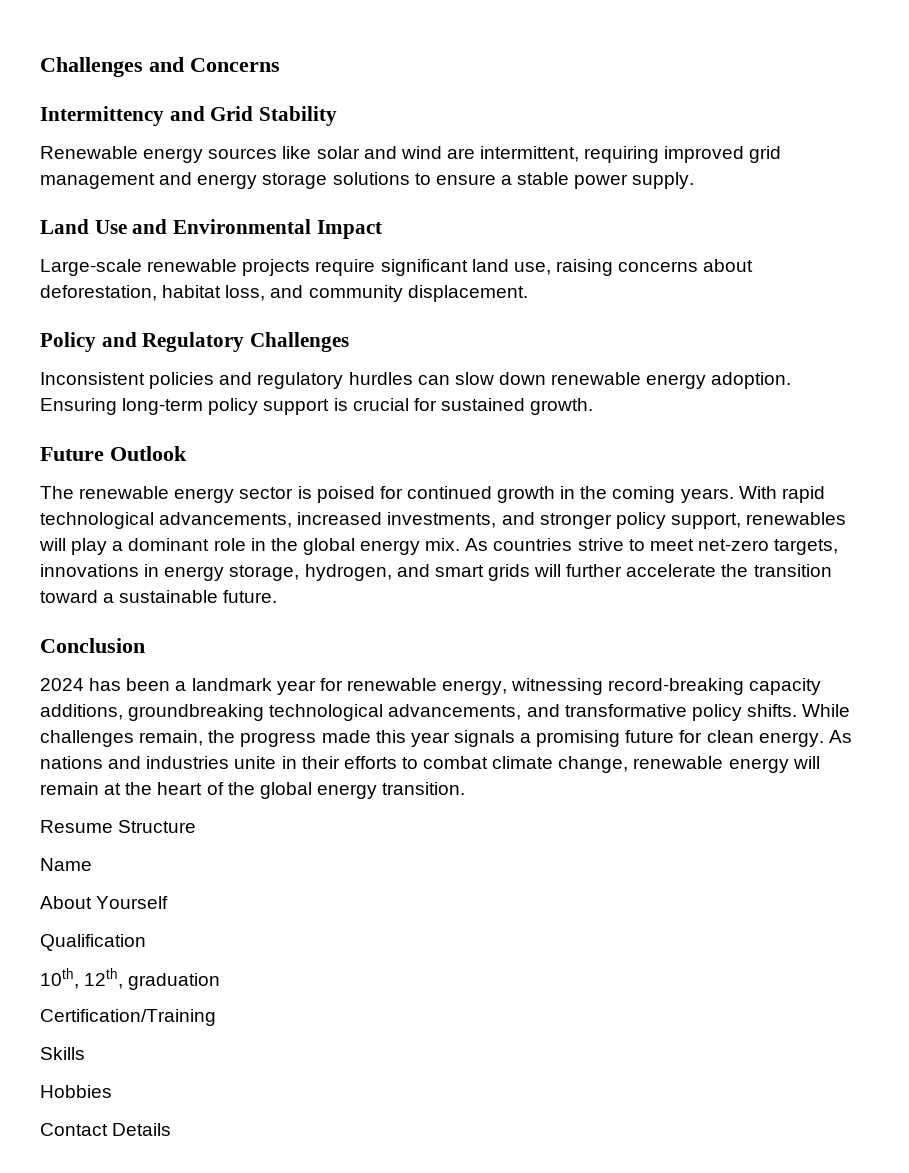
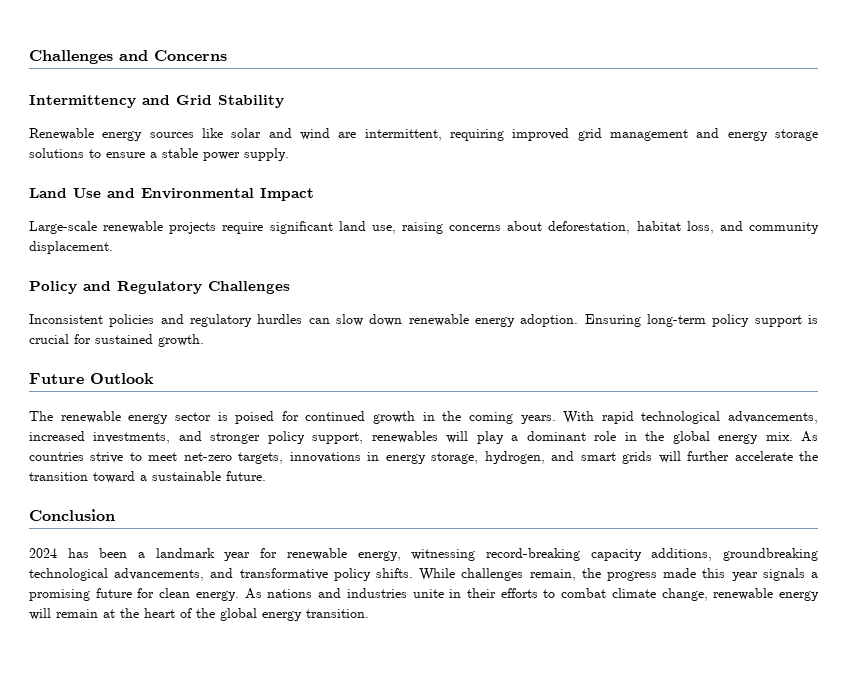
- Resume Structure
- Name
- About Yourself
- Qualification
- 10th, 12th, graduation
- Certification/Training
- Skills
- Hobbies
- Contact Details

